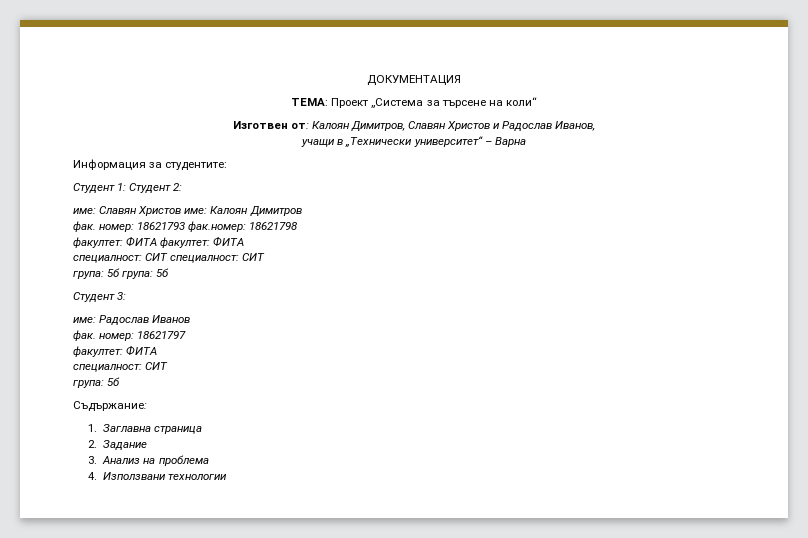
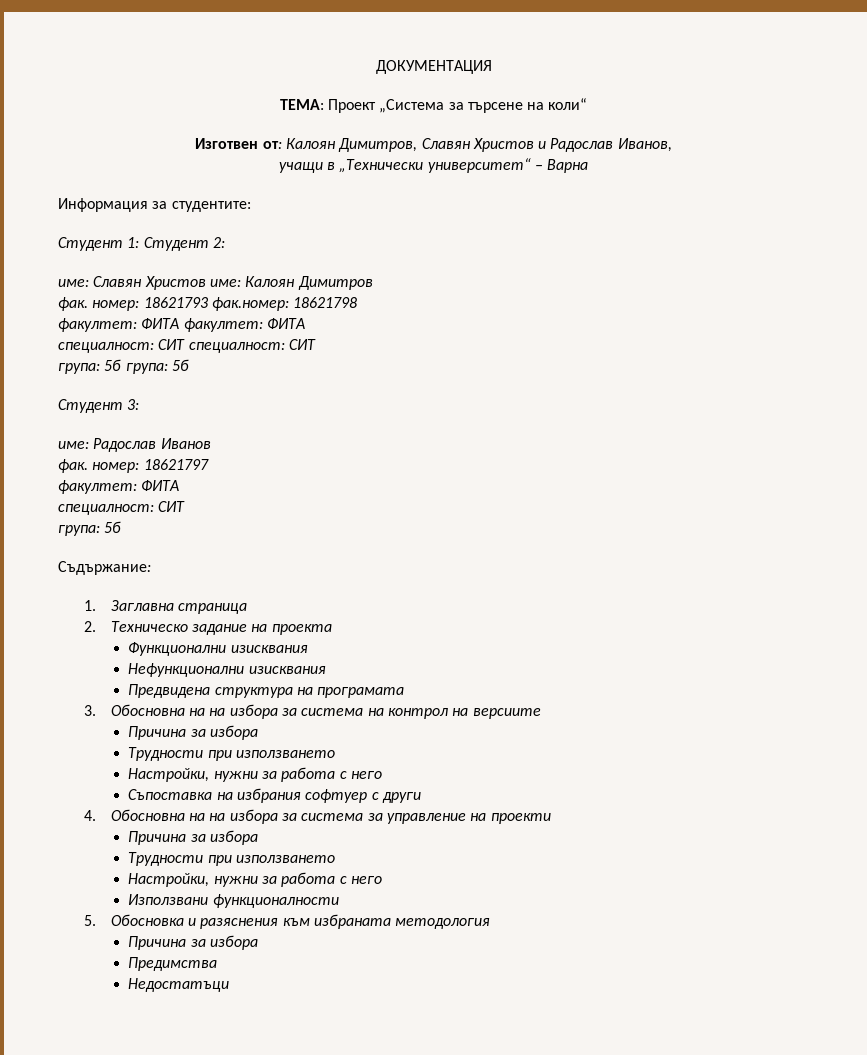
- 2. Задание
- 3. Анализ на проблема
- 4. Използвани технологии
+ 2. Техническо задание на проекта
+ Функционални изисквания
+ Нефункционални изисквания
+ Предвидена структура на програмата
+ 3. Обосновна на на избора за система на контрол на версиите
+ Причина за избора
+ Трудности при използването
+ Настройки, нужни за работа с него
+ Съпоставка на избрания софтуер с други
+ 4. Обосновна на на избора за система за управление на проекти
+ Причина за избора
+ Трудности при използването
+ Настройки, нужни за работа с него
+ Използвани функционалности
+ 5. Обосновка и разяснения към избраната методология
+ Причина за избора
+ Предимства
+ Недостатъци

